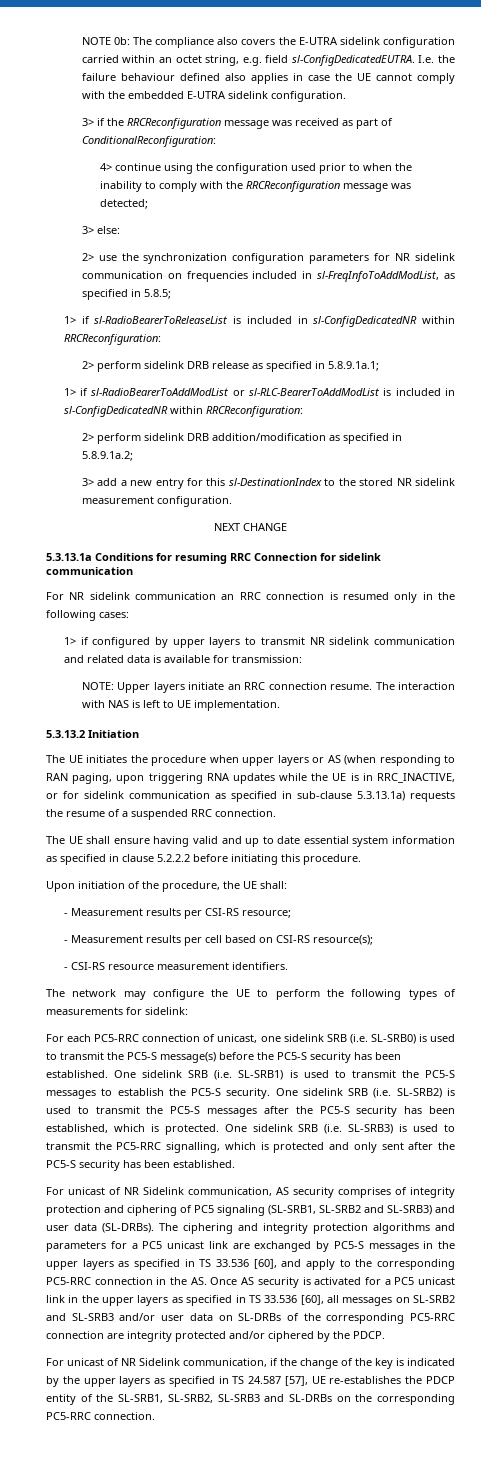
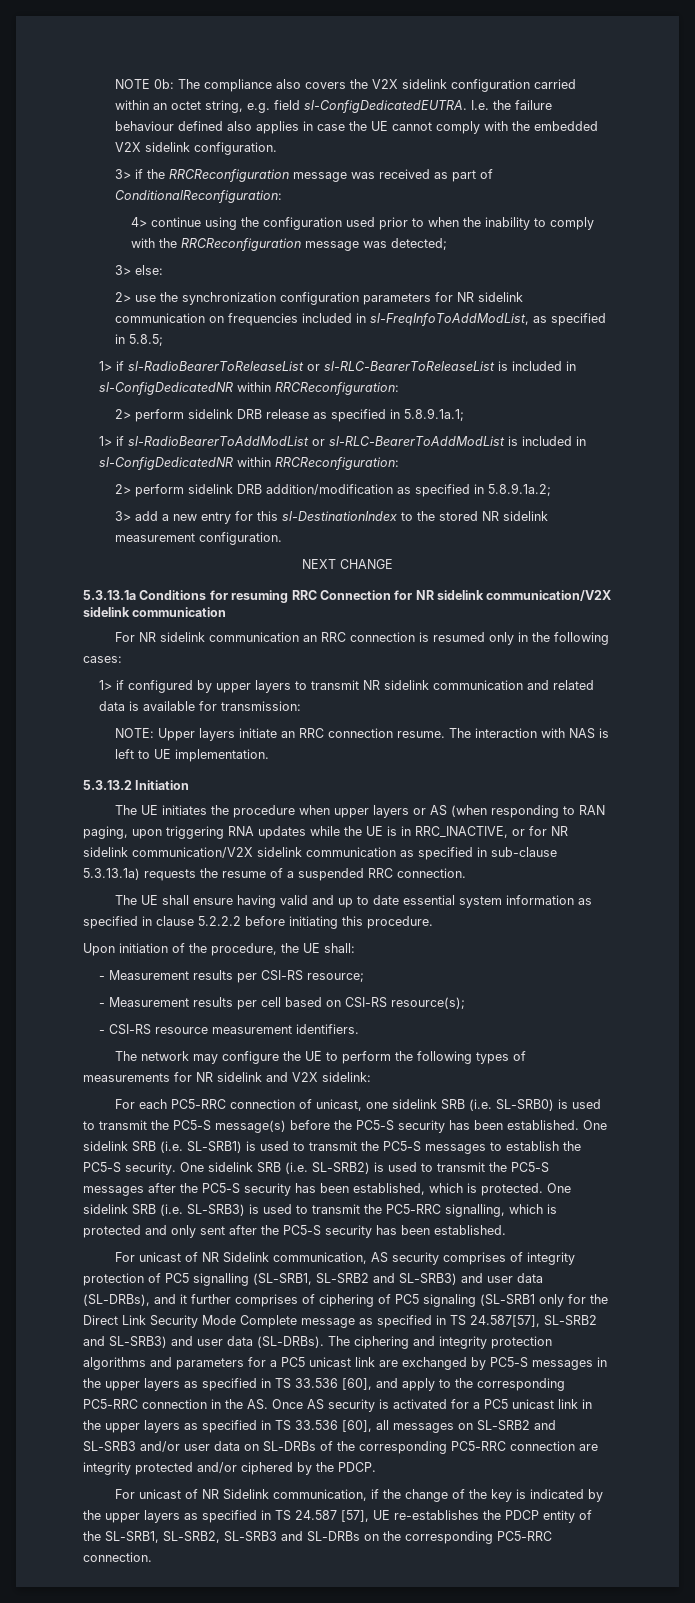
- NOTE 0b: The compliance also covers the E-UTRA sidelink configuration carried within an octet string, e.g. field sl-ConfigDedicatedEUTRA.
+ NOTE 0b: The compliance also covers the V2X sidelink configuration carried within an octet string, e.g. field sl-ConfigDedicatedEUTRA.
- I.e. the failure behaviour defined also applies in case the UE cannot comply with the embedded E-UTRA sidelink configuration.
+ I.e. the failure behaviour defined also applies in case the UE cannot comply with the embedded V2X sidelink configuration.
- 1> if sl-RadioBearerToReleaseList is included in sl-ConfigDedicatedNR within RRCReconfiguration:
+ 1> if sl-RadioBearerToReleaseList or sl-RLC-BearerToReleaseList is included in sl-ConfigDedicatedNR within RRCReconfiguration:
- 5.3.13.1a Conditions for resuming RRC Connection for sidelink communication
+ 5.3.13.1a Conditions for resuming RRC Connection for NR sidelink communication/V2X sidelink communication
- The UE initiates the procedure when upper layers or AS (when responding to RAN paging, upon triggering RNA updates while the UE is in RRC_INACTIVE, or for sidelink communication as specified in sub-clause 5.3.13.1a) requests the resume of a suspended RRC connection.
+ The UE initiates the procedure when upper layers or AS (when responding to RAN paging, upon triggering RNA updates while the UE is in RRC_INACTIVE, or for NR sidelink communication/V2X sidelink communication as specified in sub-clause 5.3.13.1a) requests the resume of a suspended RRC connection.
- The network may configure the UE to perform the following types of measurements for sidelink:
+ The network may configure the UE to perform the following types of measurements for NR sidelink and V2X sidelink:
- For unicast of NR Sidelink communication, AS security comprises of integrity protection and ciphering of PC5 signaling (SL-SRB1, SL-SRB2 and SL-SRB3) and user data (SL-DRBs).
+ For unicast of NR Sidelink communication, AS security comprises of integrity protection of PC5 signalling (SL-SRB1, SL-SRB2 and SL-SRB3) and user data (SL-DRBs), and it further comprises of ciphering of PC5 signaling (SL-SRB1 only for the Direct Link Security Mode Complete message as specified in TS 24.587[57], SL-SRB2 and SL-SRB3) and user data (SL-DRBs).

